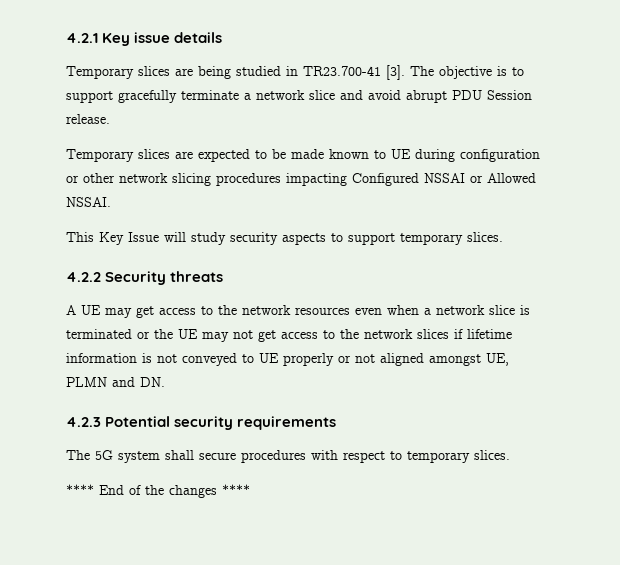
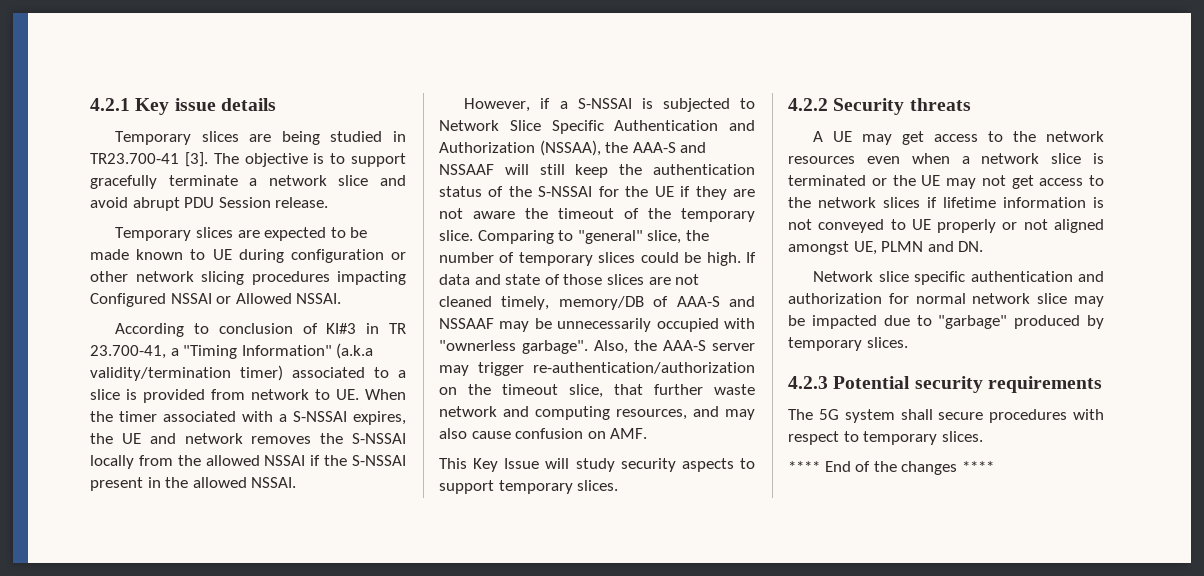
+ According to conclusion of KI#3 in TR 23.700-41, a "Timing Information" (a.k.a validity/termination timer) associated to a slice is provided from network to UE. When the timer associated with a S-NSSAI expires, the UE and network removes the S-NSSAI locally from the allowed NSSAI if the S-NSSAI present in the allowed NSSAI.
+ However, if a S-NSSAI is subjected to Network Slice Specific Authentication and Authorization (NSSAA), the AAA-S and NSSAAF will still keep the authentication status of the S-NSSAI for the UE if they are not aware the timeout of the temporary slice. Comparing to "general" slice, the number of temporary slices could be high. If data and state of those slices are not cleaned timely, memory/DB of AAA-S and NSSAAF may be unnecessarily occupied with "ownerless garbage". Also, the AAA-S server may trigger re-authentication/authorization on the timeout slice, that further waste network and computing resources, and may also cause confusion on AMF.
+ Network slice specific authentication and authorization for normal network slice may be impacted due to "garbage" produced by temporary slices.

